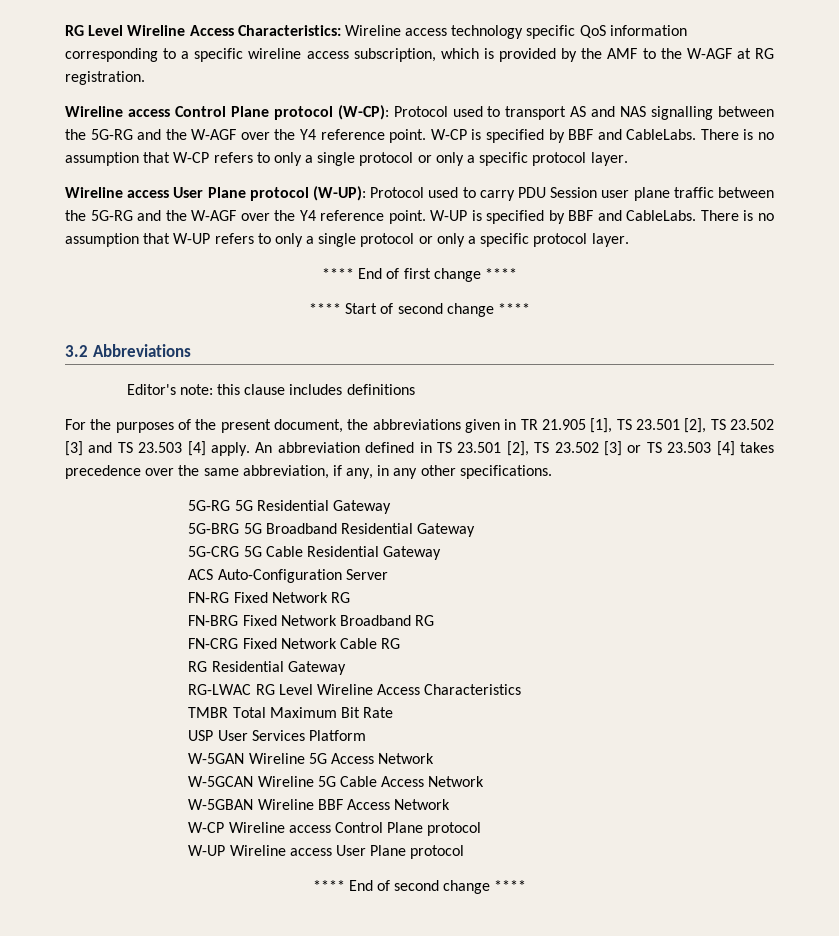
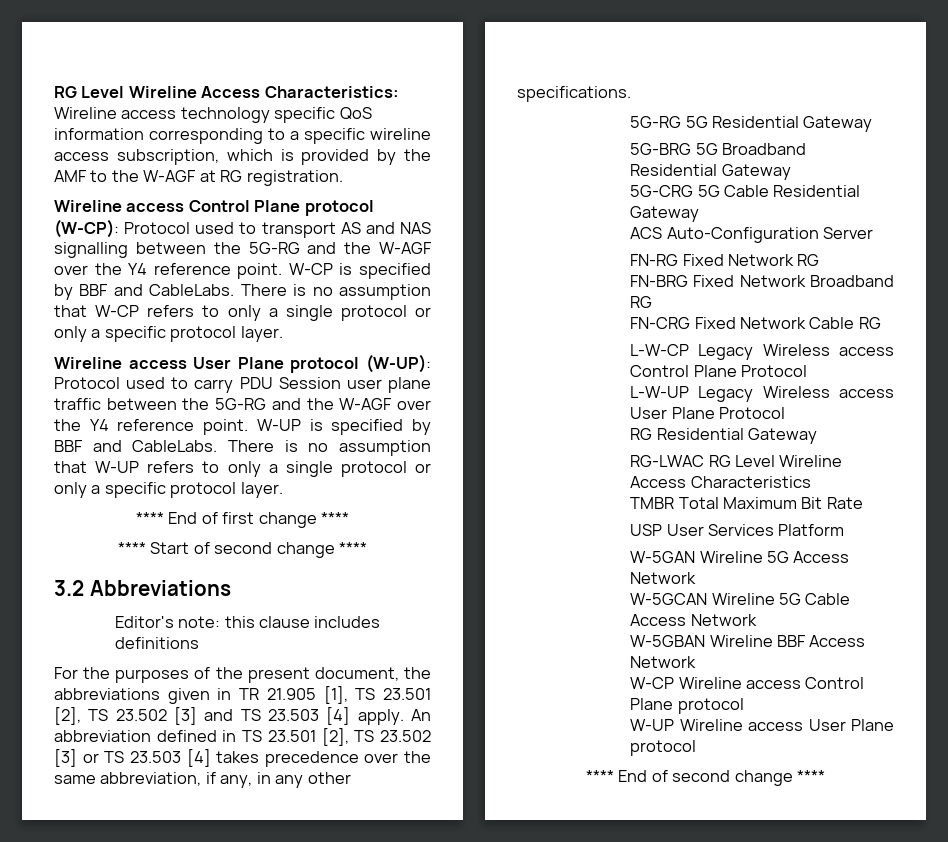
+ L-W-CP Legacy Wireless access Control Plane Protocol
+ L-W-UP Legacy Wireless access User Plane Protocol

